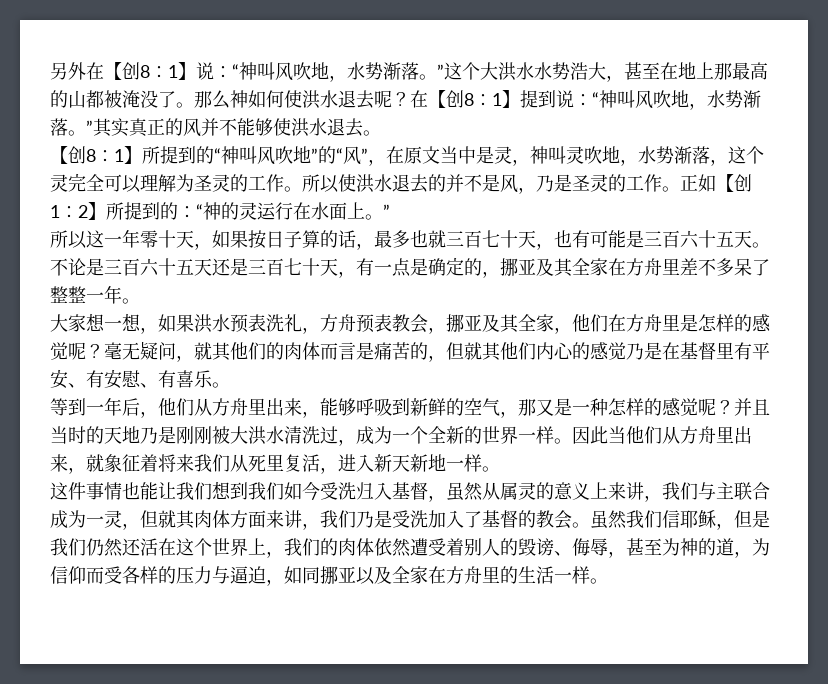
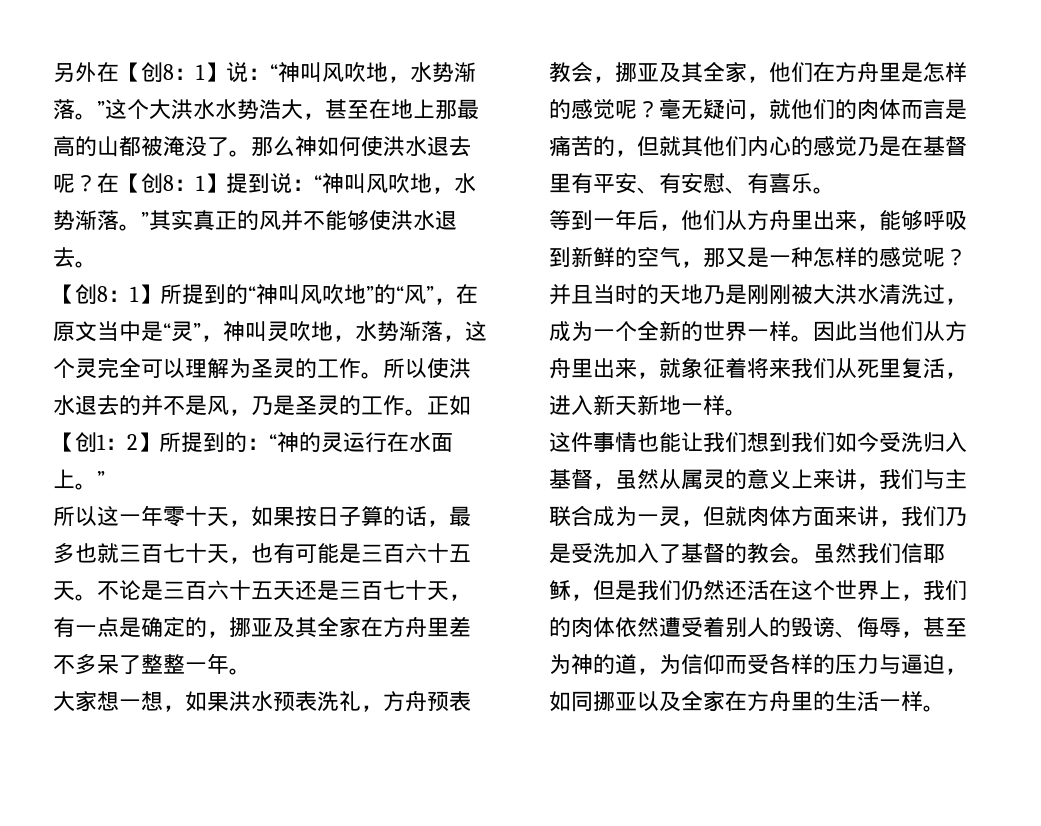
- 【创8：1】所提到的“神叫风吹地”的“风”，在原文当中是灵，神叫灵吹地，水势渐落，这个灵完全可以理解为圣灵的工作。
+ 【创8：1】所提到的“神叫风吹地”的“风”，在原文当中是“灵”，神叫灵吹地，水势渐落，这个灵完全可以理解为圣灵的工作。
- 毫无疑问，就其他们的肉体而言是痛苦的，但就其他们内心的感觉乃是在基督里有平安、有安慰、有喜乐。
+ 毫无疑问，就他们的肉体而言是痛苦的，但就其他们内心的感觉乃是在基督里有平安、有安慰、有喜乐。
- 这件事情也能让我们想到我们如今受洗归入基督，虽然从属灵的意义上来讲，我们与主联合成为一灵，但就其肉体方面来讲，我们乃是受洗加入了基督的教会。
+ 这件事情也能让我们想到我们如今受洗归入基督，虽然从属灵的意义上来讲，我们与主联合成为一灵，但就肉体方面来讲，我们乃是受洗加入了基督的教会。

